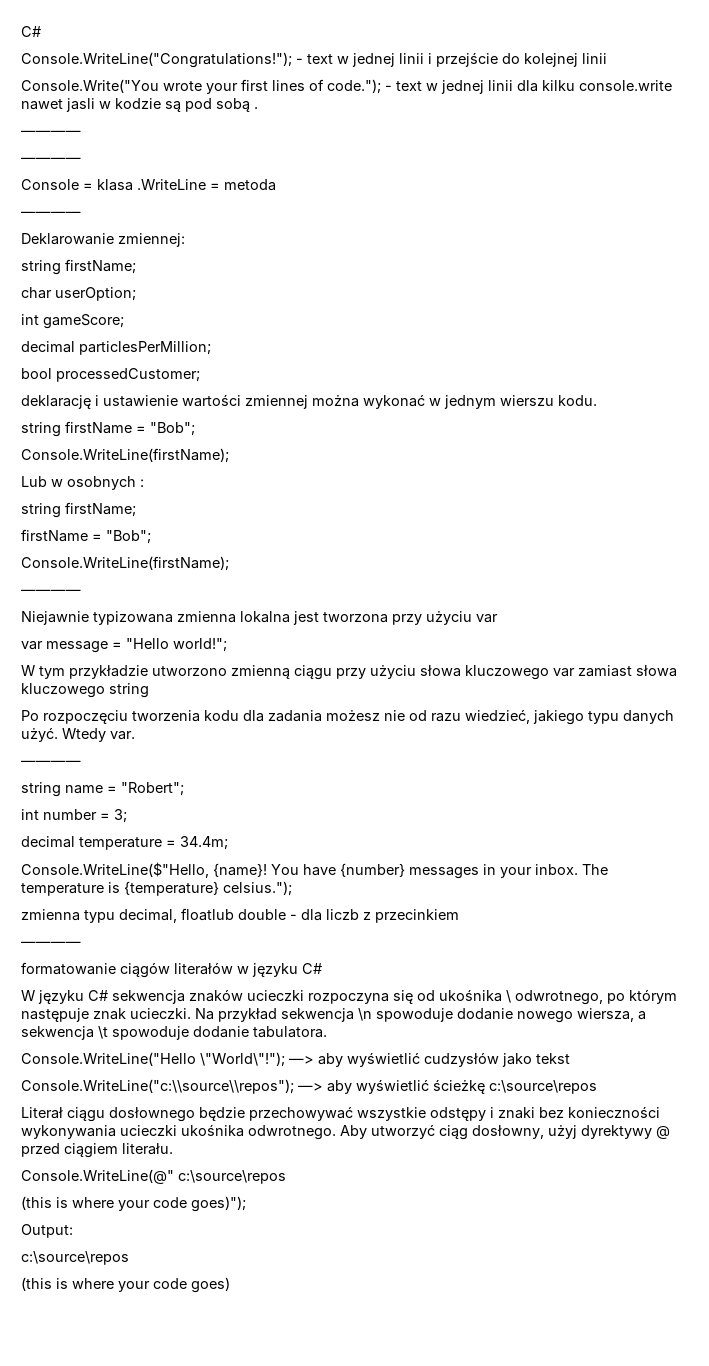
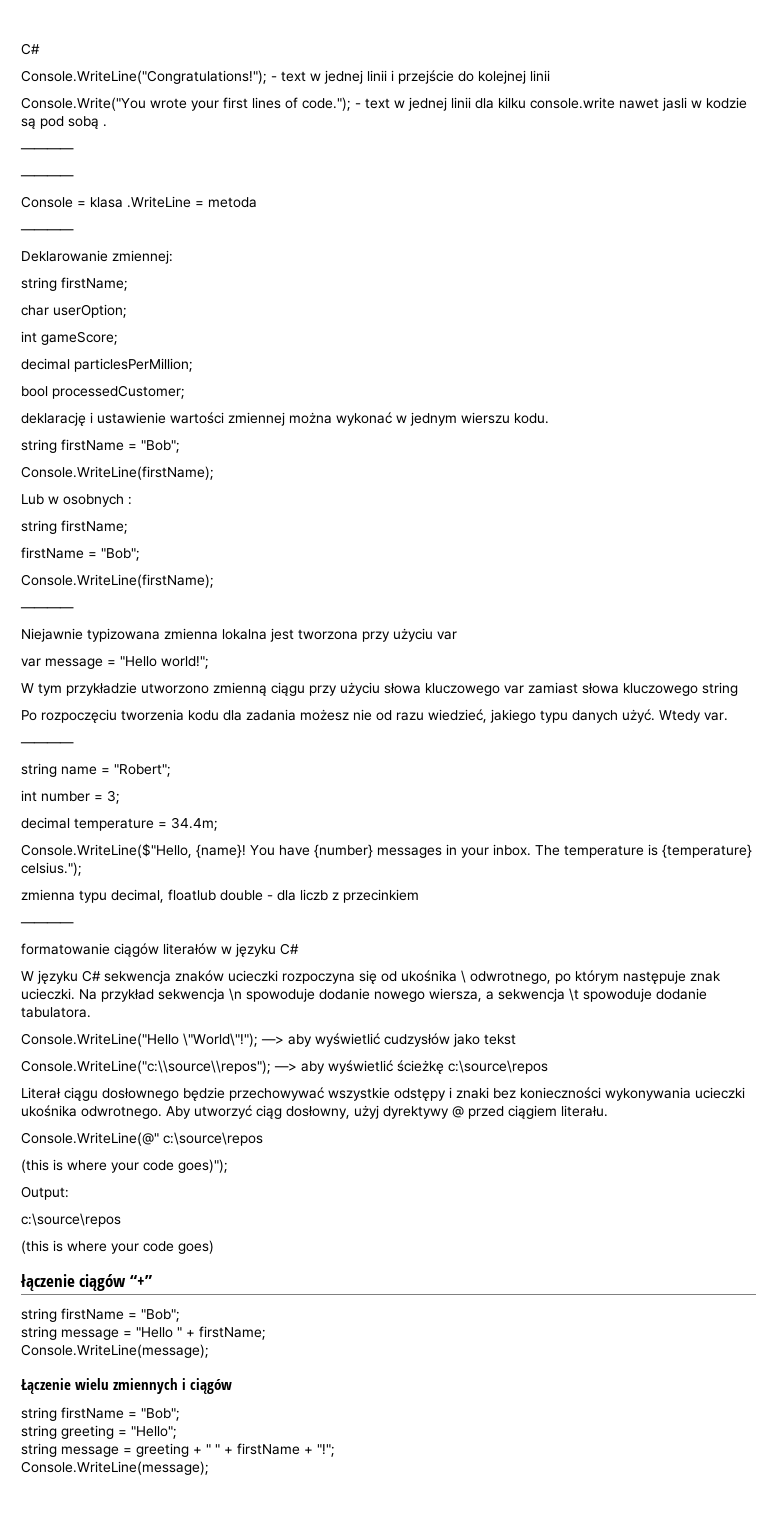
+ łączenie ciągów “+”
+ string firstName = "Bob";
+ string message = "Hello " + firstName;
+ Console.WriteLine(message);
+ Łączenie wielu zmiennych i ciągów
+ string firstName = "Bob";
+ string greeting = "Hello";
+ string message = greeting + " " + firstName + "!";
+ Console.WriteLine(message);

